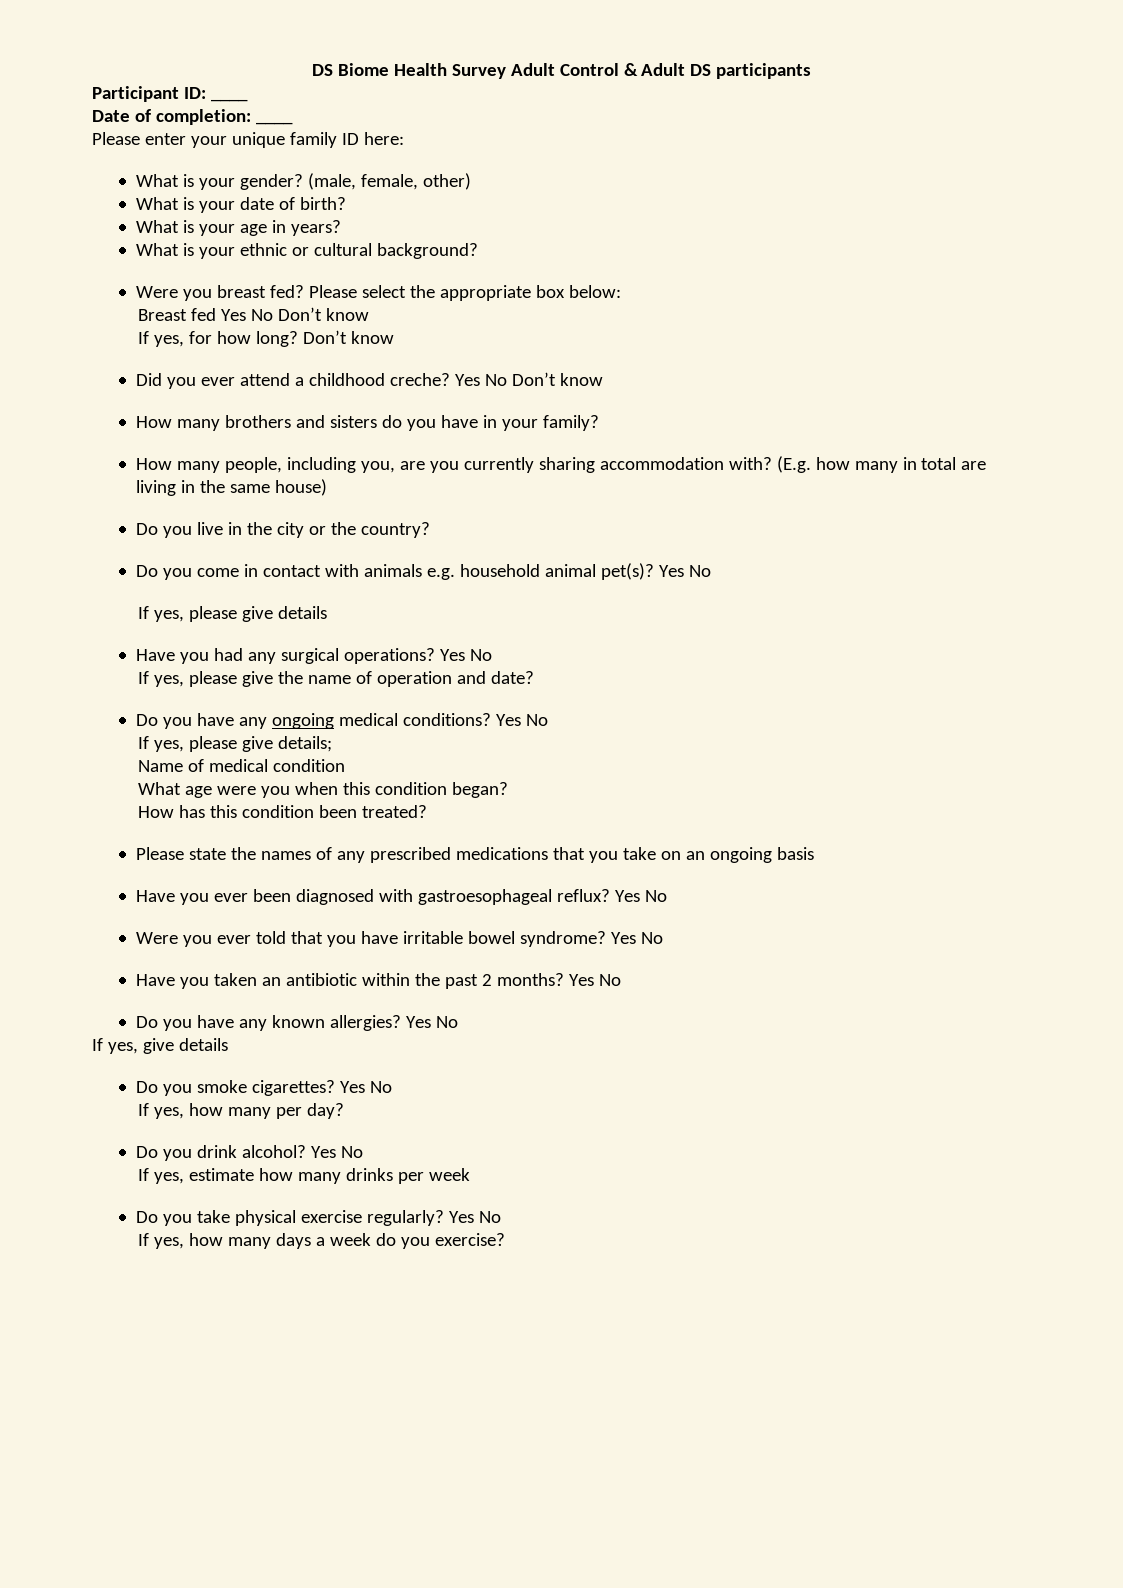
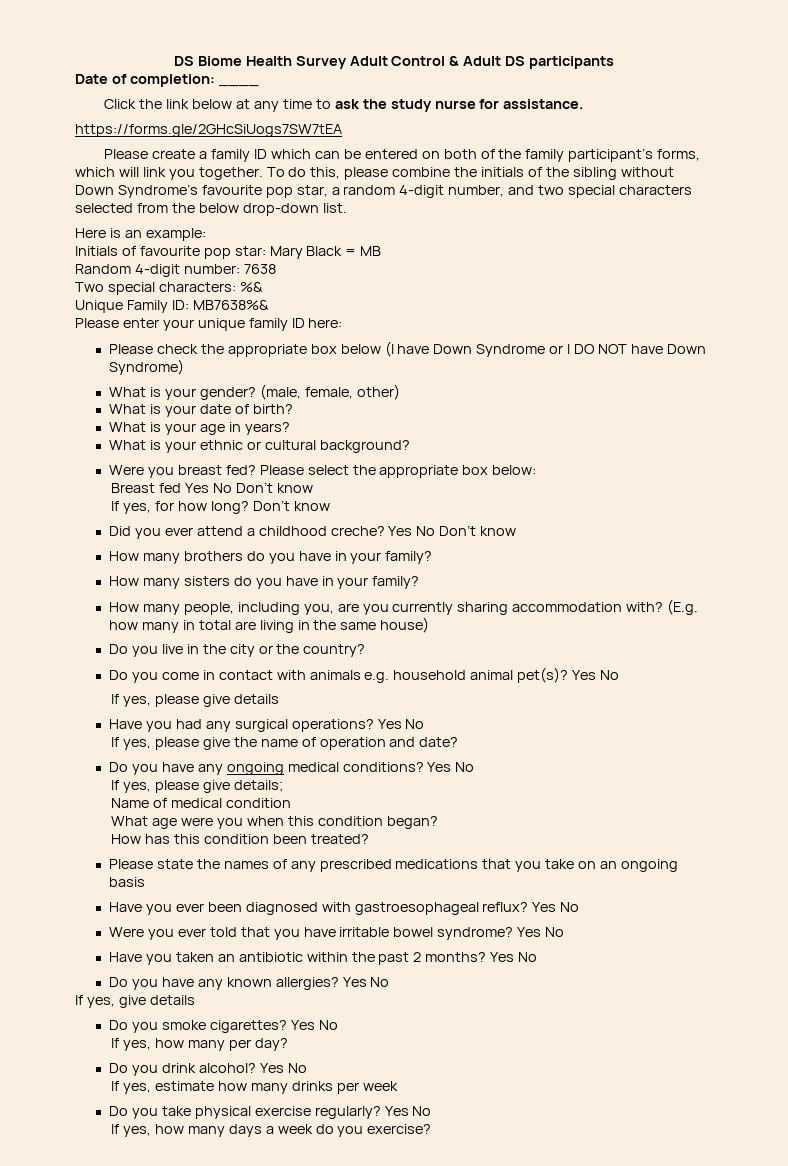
- Participant ID: ____
+ Click the link below at any time to ask the study nurse for assistance.
+ https://forms.gle/2GHcSiUogs7SW7tEA
+ Please create a family ID which can be entered on both of the family participant’s forms, which will link you together. To do this, please combine the initials of the sibling without Down Syndrome’s favourite pop star, a random 4-digit number, and two special characters selected from the below drop-down list.
+ Here is an example:
+ Initials of favourite pop star: Mary Black = MB
+ Random 4-digit number: 7638
+ Two special characters: %&
+ Unique Family ID: MB7638%&
+ Please check the appropriate box below (I have Down Syndrome or I DO NOT have Down Syndrome)
- How many brothers and sisters do you have in your family?
+ How many brothers do you have in your family?
+ How many sisters do you have in your family?

